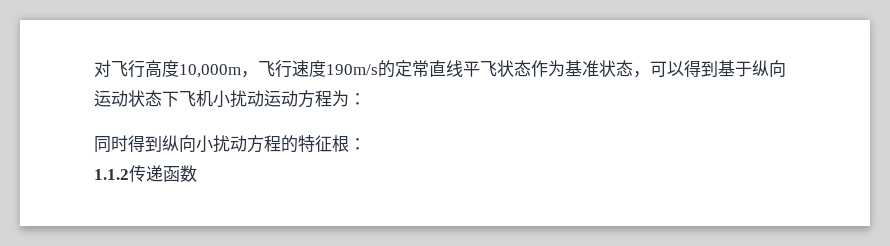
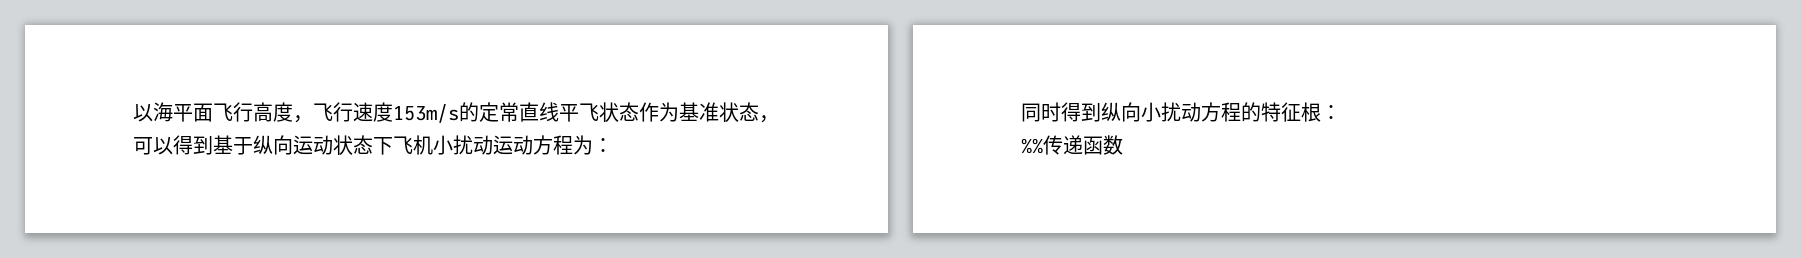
- 对飞行高度10,000m，飞行速度190m/s的定常直线平飞状态作为基准状态，可以得到基于纵向运动状态下飞机小扰动运动方程为：
+ 以海平面飞行高度，飞行速度153m/s的定常直线平飞状态作为基准状态，可以得到基于纵向运动状态下飞机小扰动运动方程为：
- 1.1.2传递函数
+ %%传递函数

